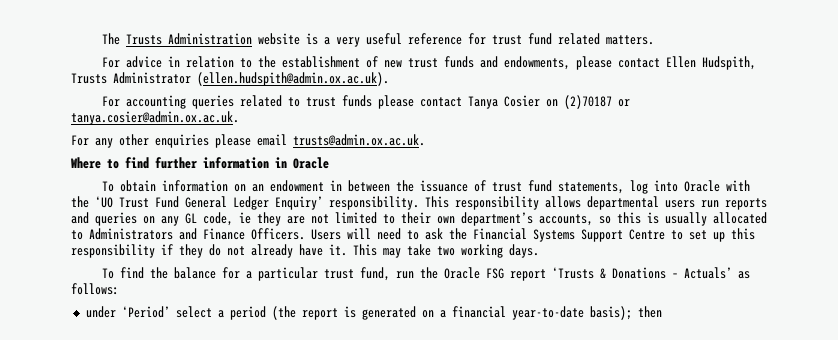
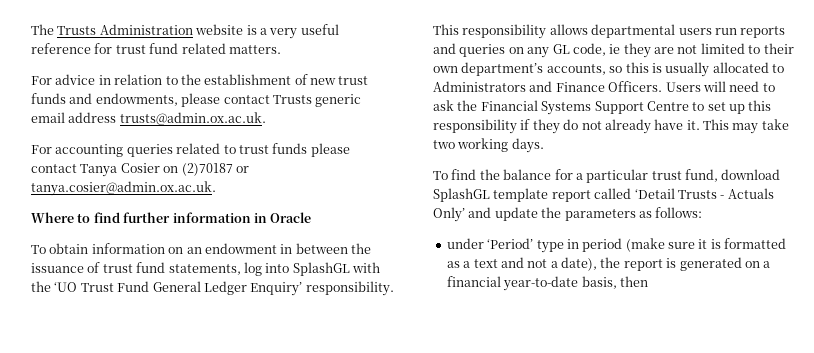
- For advice in relation to the establishment of new trust funds and endowments, please contact Ellen Hudspith, Trusts Administrator (ellen.hudspith@admin.ox.ac.uk).
+ For advice in relation to the establishment of new trust funds and endowments, please contact Trusts generic email address trusts@admin.ox.ac.uk.
- For any other enquiries please email trusts@admin.ox.ac.uk.
- To obtain information on an endowment in between the issuance of trust fund statements, log into Oracle with the ‘UO Trust Fund General Ledger Enquiry’ responsibility.
+ To obtain information on an endowment in between the issuance of trust fund statements, log into SplashGL with the ‘UO Trust Fund General Ledger Enquiry’ responsibility.
- To find the balance for a particular trust fund, run the Oracle FSG report ‘Trusts & Donations – Actuals’ as follows:
- under ‘Period’ select a period (the report is generated on a financial year-to-date basis); then
+ To find the balance for a particular trust fund, download SplashGL template report called ‘Detail Trusts - Actuals Only’ and update the parameters as follows:
+ under ‘Period’ type in period (make sure it is formatted as a text and not a date), the report is generated on a financial year-to-date basis, then

